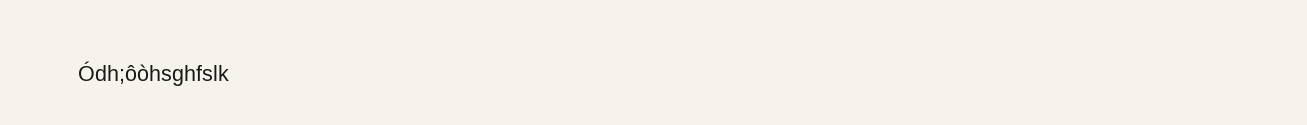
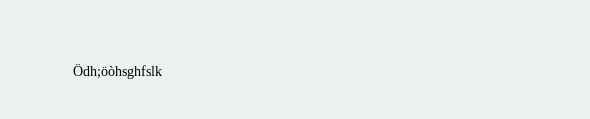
- Ódh;ôòhsghfslk
+ Ödh;öòhsghfslk

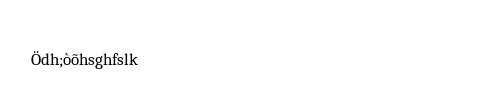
- Ödh;öòhsghfslk
+ Ödh;òõhsghfslk

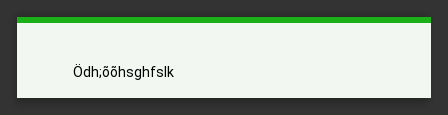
- Ödh;òõhsghfslk
+ Ödh;õõhsghfslk

